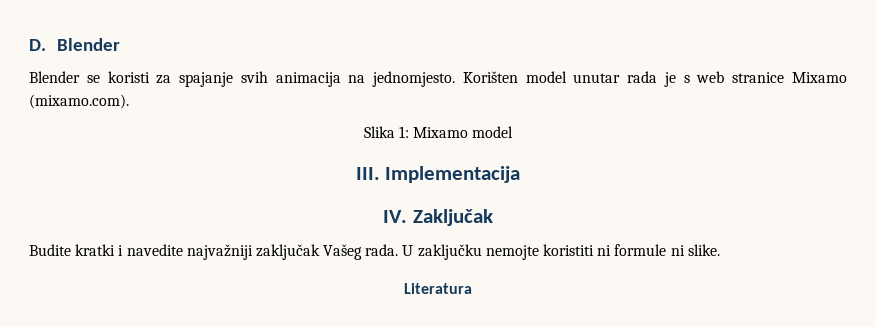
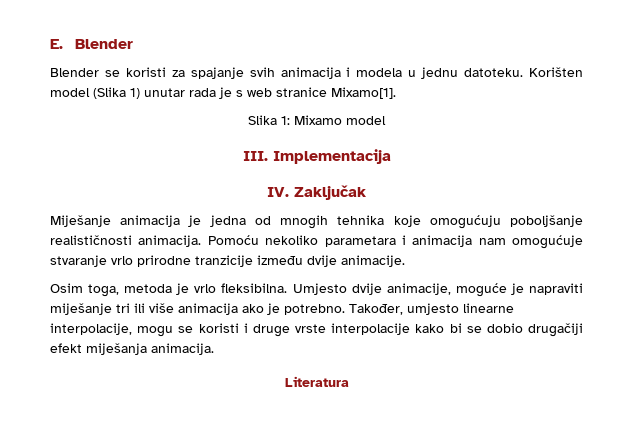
- D. Blender
+ E. Blender
- Blender se koristi za spajanje svih animacija na jednomjesto. Korišten model unutar rada je s web stranice Mixamo (mixamo.com).
+ Blender se koristi za spajanje svih animacija i modela u jednu datoteku. Korišten model (Slika 1) unutar rada je s web stranice Mixamo[1].
- Budite kratki i navedite najvažniji zaključak Vašeg rada. U zaključku nemojte koristiti ni formule ni slike.
+ Miješanje animacija je jedna od mnogih tehnika koje omogućuju poboljšanje realističnosti animacija. Pomoću nekoliko parametara i animacija nam omogućuje stvaranje vrlo prirodne tranzicije između dvije animacije.
+ Osim toga, metoda je vrlo fleksibilna. Umjesto dvije animacije, moguće je napraviti miješanje tri ili više animacija ako je potrebno. Također, umjesto linearne interpolacije, mogu se koristi i druge vrste interpolacije kako bi se dobio drugačiji efekt miješanja animacija.

